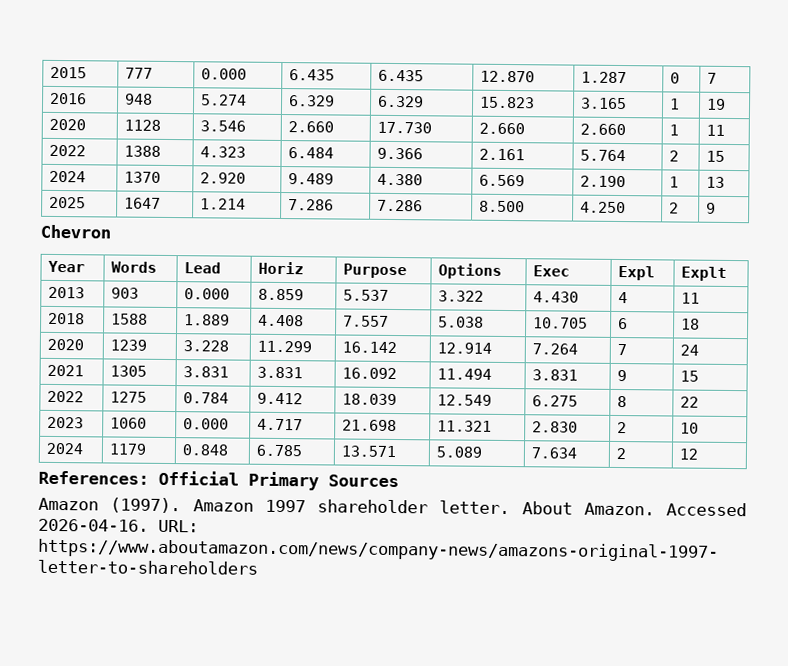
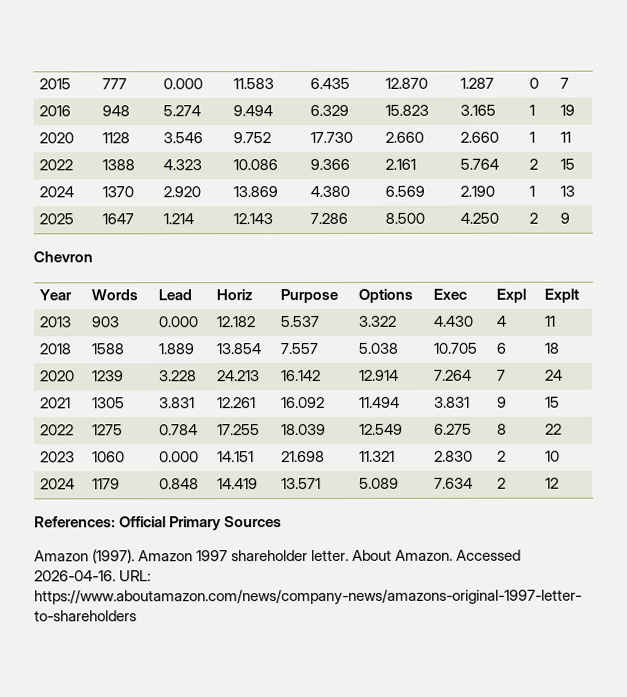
- 2015 | 777 | 0.000 | 6.435 | 6.435 | 12.870 | 1.287 | 0 | 7
+ 2015 | 777 | 0.000 | 11.583 | 6.435 | 12.870 | 1.287 | 0 | 7
- 2016 | 948 | 5.274 | 6.329 | 6.329 | 15.823 | 3.165 | 1 | 19
+ 2016 | 948 | 5.274 | 9.494 | 6.329 | 15.823 | 3.165 | 1 | 19
- 2020 | 1128 | 3.546 | 2.660 | 17.730 | 2.660 | 2.660 | 1 | 11
+ 2020 | 1128 | 3.546 | 9.752 | 17.730 | 2.660 | 2.660 | 1 | 11
- 2022 | 1388 | 4.323 | 6.484 | 9.366 | 2.161 | 5.764 | 2 | 15
+ 2022 | 1388 | 4.323 | 10.086 | 9.366 | 2.161 | 5.764 | 2 | 15
- 2024 | 1370 | 2.920 | 9.489 | 4.380 | 6.569 | 2.190 | 1 | 13
+ 2024 | 1370 | 2.920 | 13.869 | 4.380 | 6.569 | 2.190 | 1 | 13
- 2025 | 1647 | 1.214 | 7.286 | 7.286 | 8.500 | 4.250 | 2 | 9
+ 2025 | 1647 | 1.214 | 12.143 | 7.286 | 8.500 | 4.250 | 2 | 9
- 2013 | 903 | 0.000 | 8.859 | 5.537 | 3.322 | 4.430 | 4 | 11
+ 2013 | 903 | 0.000 | 12.182 | 5.537 | 3.322 | 4.430 | 4 | 11
- 2018 | 1588 | 1.889 | 4.408 | 7.557 | 5.038 | 10.705 | 6 | 18
+ 2018 | 1588 | 1.889 | 13.854 | 7.557 | 5.038 | 10.705 | 6 | 18
- 2020 | 1239 | 3.228 | 11.299 | 16.142 | 12.914 | 7.264 | 7 | 24
+ 2020 | 1239 | 3.228 | 24.213 | 16.142 | 12.914 | 7.264 | 7 | 24
- 2021 | 1305 | 3.831 | 3.831 | 16.092 | 11.494 | 3.831 | 9 | 15
+ 2021 | 1305 | 3.831 | 12.261 | 16.092 | 11.494 | 3.831 | 9 | 15
- 2022 | 1275 | 0.784 | 9.412 | 18.039 | 12.549 | 6.275 | 8 | 22
+ 2022 | 1275 | 0.784 | 17.255 | 18.039 | 12.549 | 6.275 | 8 | 22
- 2023 | 1060 | 0.000 | 4.717 | 21.698 | 11.321 | 2.830 | 2 | 10
+ 2023 | 1060 | 0.000 | 14.151 | 21.698 | 11.321 | 2.830 | 2 | 10
- 2024 | 1179 | 0.848 | 6.785 | 13.571 | 5.089 | 7.634 | 2 | 12
+ 2024 | 1179 | 0.848 | 14.419 | 13.571 | 5.089 | 7.634 | 2 | 12

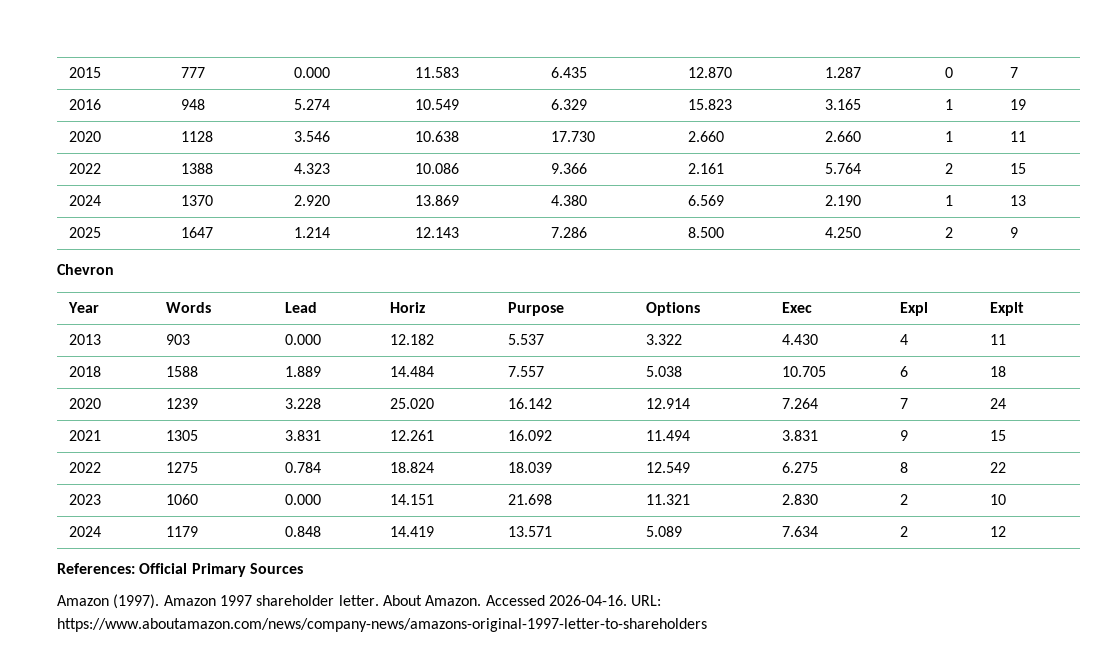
- 2016 | 948 | 5.274 | 9.494 | 6.329 | 15.823 | 3.165 | 1 | 19
+ 2016 | 948 | 5.274 | 10.549 | 6.329 | 15.823 | 3.165 | 1 | 19
- 2020 | 1128 | 3.546 | 9.752 | 17.730 | 2.660 | 2.660 | 1 | 11
+ 2020 | 1128 | 3.546 | 10.638 | 17.730 | 2.660 | 2.660 | 1 | 11
- 2018 | 1588 | 1.889 | 13.854 | 7.557 | 5.038 | 10.705 | 6 | 18
+ 2018 | 1588 | 1.889 | 14.484 | 7.557 | 5.038 | 10.705 | 6 | 18
- 2020 | 1239 | 3.228 | 24.213 | 16.142 | 12.914 | 7.264 | 7 | 24
+ 2020 | 1239 | 3.228 | 25.020 | 16.142 | 12.914 | 7.264 | 7 | 24
- 2022 | 1275 | 0.784 | 17.255 | 18.039 | 12.549 | 6.275 | 8 | 22
+ 2022 | 1275 | 0.784 | 18.824 | 18.039 | 12.549 | 6.275 | 8 | 22

